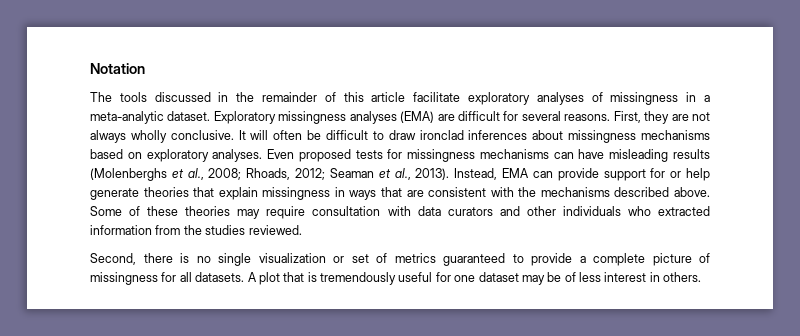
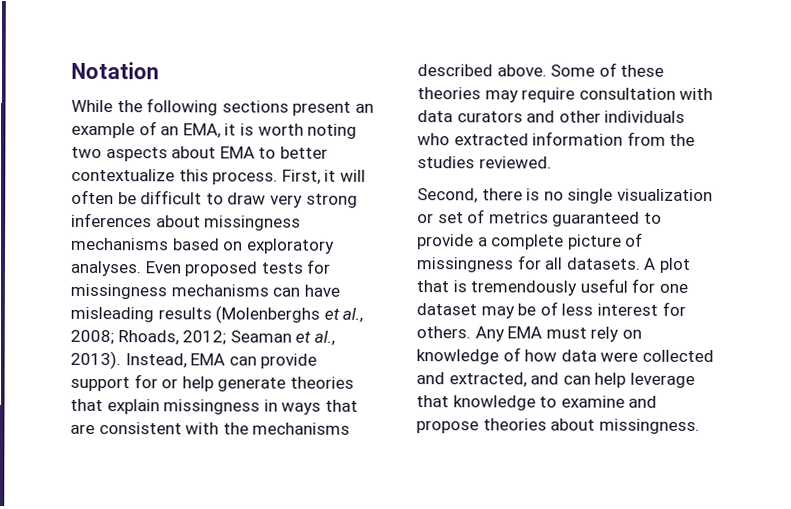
- The tools discussed in the remainder of this article facilitate exploratory analyses of missingness in a meta-analytic dataset. Exploratory missingness analyses (EMA) are difficult for several reasons. First, they are not always wholly conclusive. It will often be difficult to draw ironclad inferences about missingness mechanisms based on exploratory analyses.
+ While the following sections present an example of an EMA, it is worth noting two aspects about EMA to better contextualize this process. First, it will often be difficult to draw very strong inferences about missingness mechanisms based on exploratory analyses.
- A plot that is tremendously useful for one dataset may be of less interest in others.
+ A plot that is tremendously useful for one dataset may be of less interest for others. Any EMA must rely on knowledge of how data were collected and extracted, and can help leverage that knowledge to examine and propose theories about missingness.

